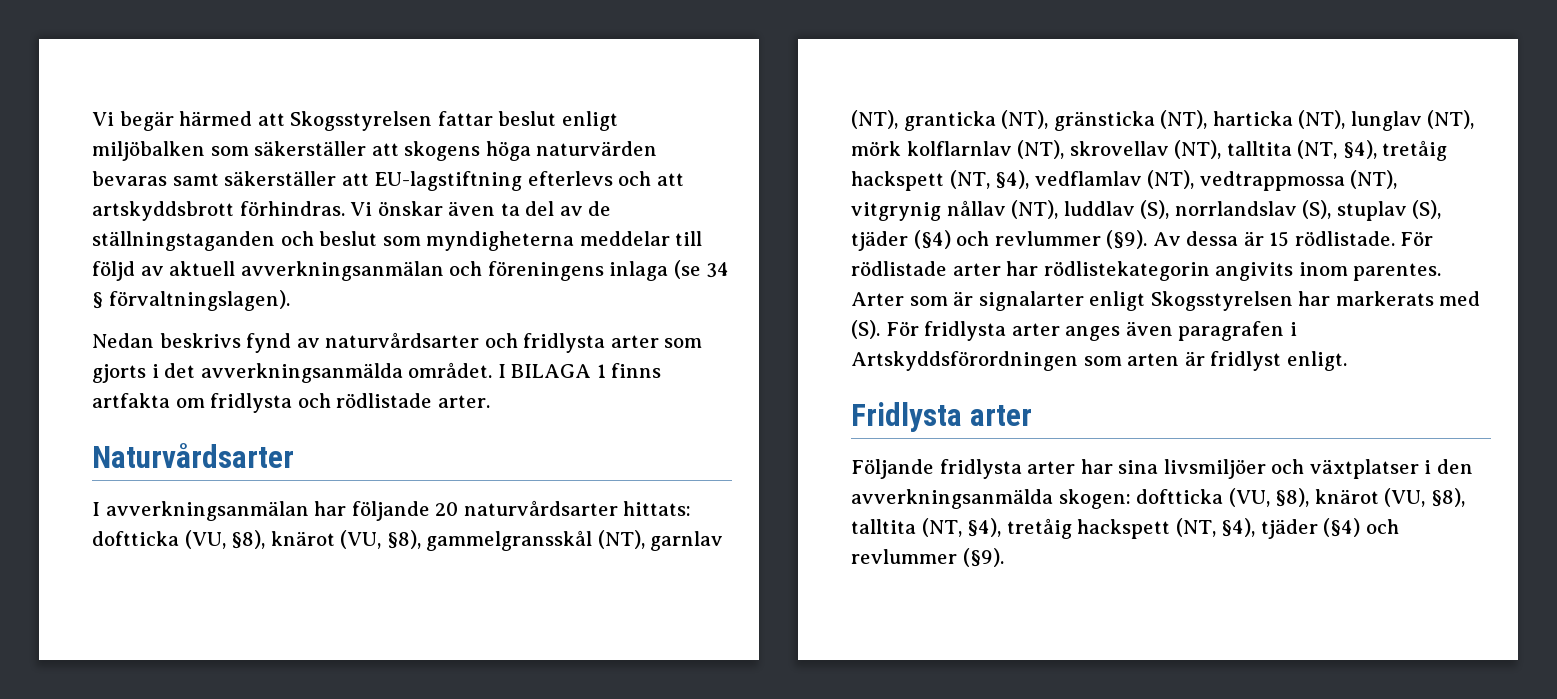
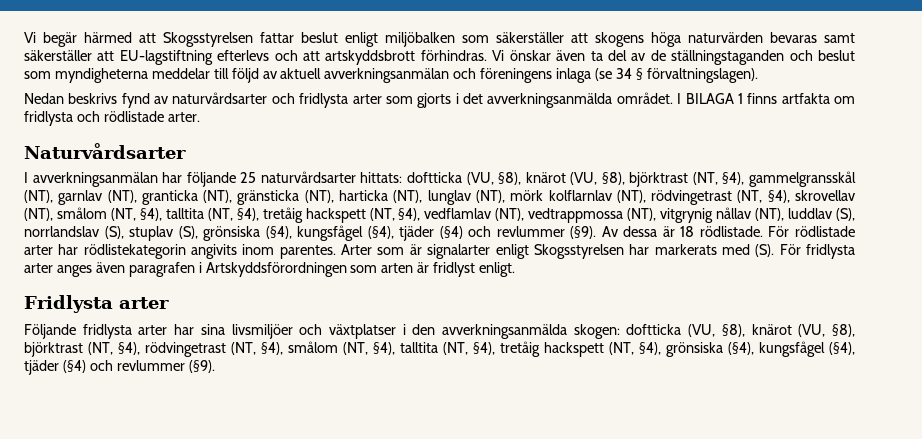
- I avverkningsanmälan har följande 20 naturvårdsarter hittats: doftticka (VU, §8), knärot (VU, §8), gammelgransskål (NT), garnlav (NT), granticka (NT), gränsticka (NT), harticka (NT), lunglav (NT), mörk kolflarnlav (NT), skrovellav (NT), talltita (NT, §4), tretåig hackspett (NT, §4), vedflamlav (NT), vedtrappmossa (NT), vitgrynig nållav (NT), luddlav (S), norrlandslav (S), stuplav (S), tjäder (§4) och revlummer (§9).
+ I avverkningsanmälan har följande 25 naturvårdsarter hittats: doftticka (VU, §8), knärot (VU, §8), björktrast (NT, §4), gammelgransskål (NT), garnlav (NT), granticka (NT), gränsticka (NT), harticka (NT), lunglav (NT), mörk kolflarnlav (NT), rödvingetrast (NT, §4), skrovellav (NT), smålom (NT, §4), talltita (NT, §4), tretåig hackspett (NT, §4), vedflamlav (NT), vedtrappmossa (NT), vitgrynig nållav (NT), luddlav (S), norrlandslav (S), stuplav (S), grönsiska (§4), kungsfågel (§4), tjäder (§4) och revlummer (§9).
- Av dessa är 15 rödlistade.
+ Av dessa är 18 rödlistade.
- Följande fridlysta arter har sina livsmiljöer och växtplatser i den avverkningsanmälda skogen: doftticka (VU, §8), knärot (VU, §8), talltita (NT, §4), tretåig hackspett (NT, §4), tjäder (§4) och revlummer (§9).
+ Följande fridlysta arter har sina livsmiljöer och växtplatser i den avverkningsanmälda skogen: doftticka (VU, §8), knärot (VU, §8), björktrast (NT, §4), rödvingetrast (NT, §4), smålom (NT, §4), talltita (NT, §4), tretåig hackspett (NT, §4), grönsiska (§4), kungsfågel (§4), tjäder (§4) och revlummer (§9).

